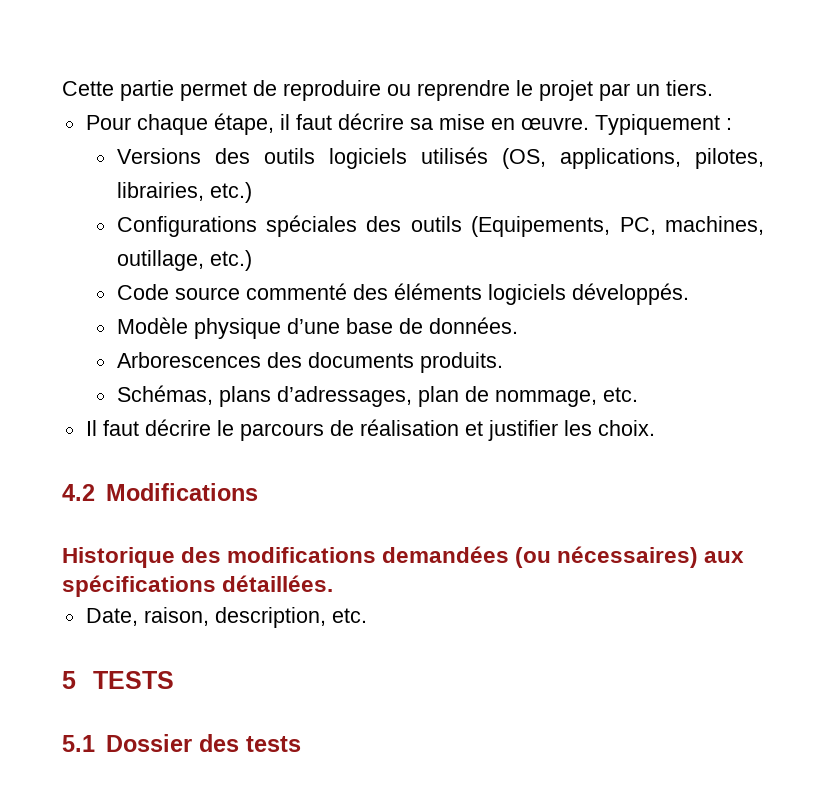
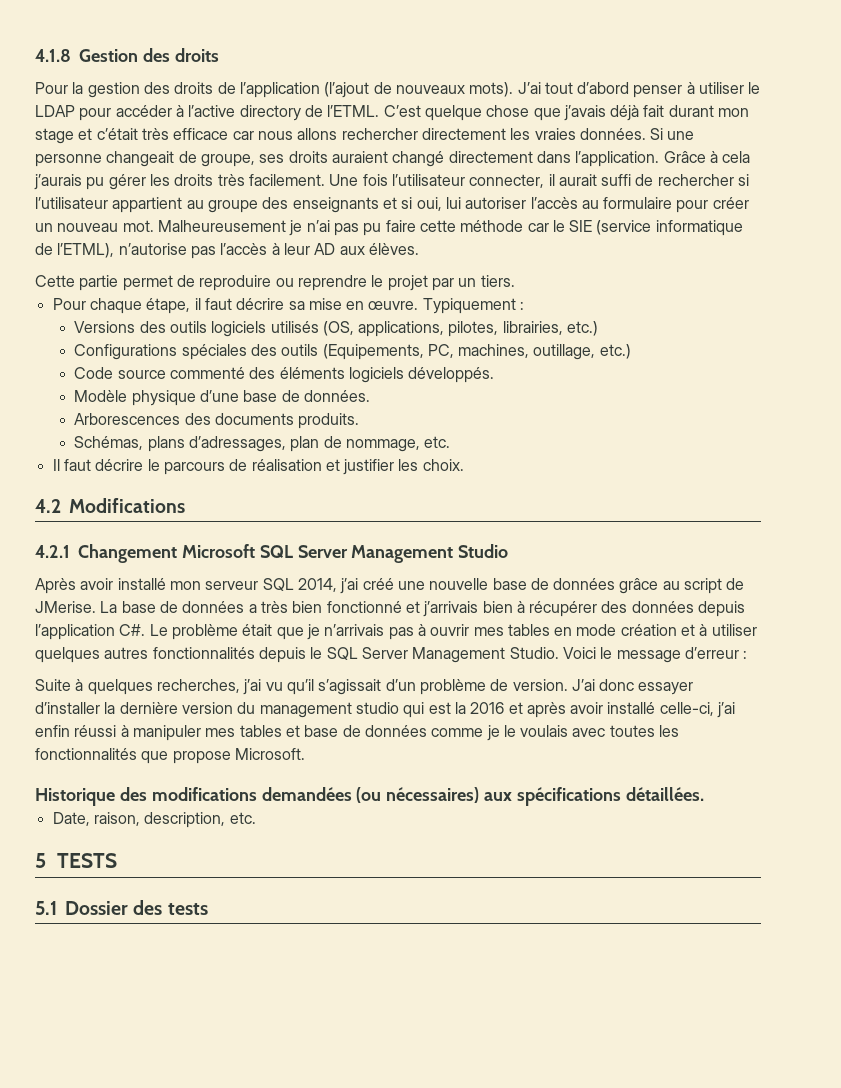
+ 4.1.8 Gestion des droits
+ Pour la gestion des droits de l’application (l’ajout de nouveaux mots). J’ai tout d’abord penser à utiliser le LDAP pour accéder à l’active directory de l’ETML. C’est quelque chose que j’avais déjà fait durant mon stage et c’était très efficace car nous allons rechercher directement les vraies données. Si une personne changeait de groupe, ses droits auraient changé directement dans l’application. Grâce à cela j’aurais pu gérer les droits très facilement. Une fois l’utilisateur connecter, il aurait suffi de rechercher si l’utilisateur appartient au groupe des enseignants et si oui, lui autoriser l’accès au formulaire pour créer un nouveau mot. Malheureusement je n’ai pas pu faire cette méthode car le SIE (service informatique de l’ETML), n’autorise pas l’accès à leur AD aux élèves.
+ 4.2.1 Changement Microsoft SQL Server Management Studio
+ Après avoir installé mon serveur SQL 2014, j’ai créé une nouvelle base de données grâce au script de JMerise. La base de données a très bien fonctionné et j’arrivais bien à récupérer des données depuis l’application C#. Le problème était que je n’arrivais pas à ouvrir mes tables en mode création et à utiliser quelques autres fonctionnalités depuis le SQL Server Management Studio. Voici le message d’erreur :
+ Suite à quelques recherches, j’ai vu qu’il s’agissait d’un problème de version. J’ai donc essayer d’installer la dernière version du management studio qui est la 2016 et après avoir installé celle-ci, j’ai enfin réussi à manipuler mes tables et base de données comme je le voulais avec toutes les fonctionnalités que propose Microsoft.

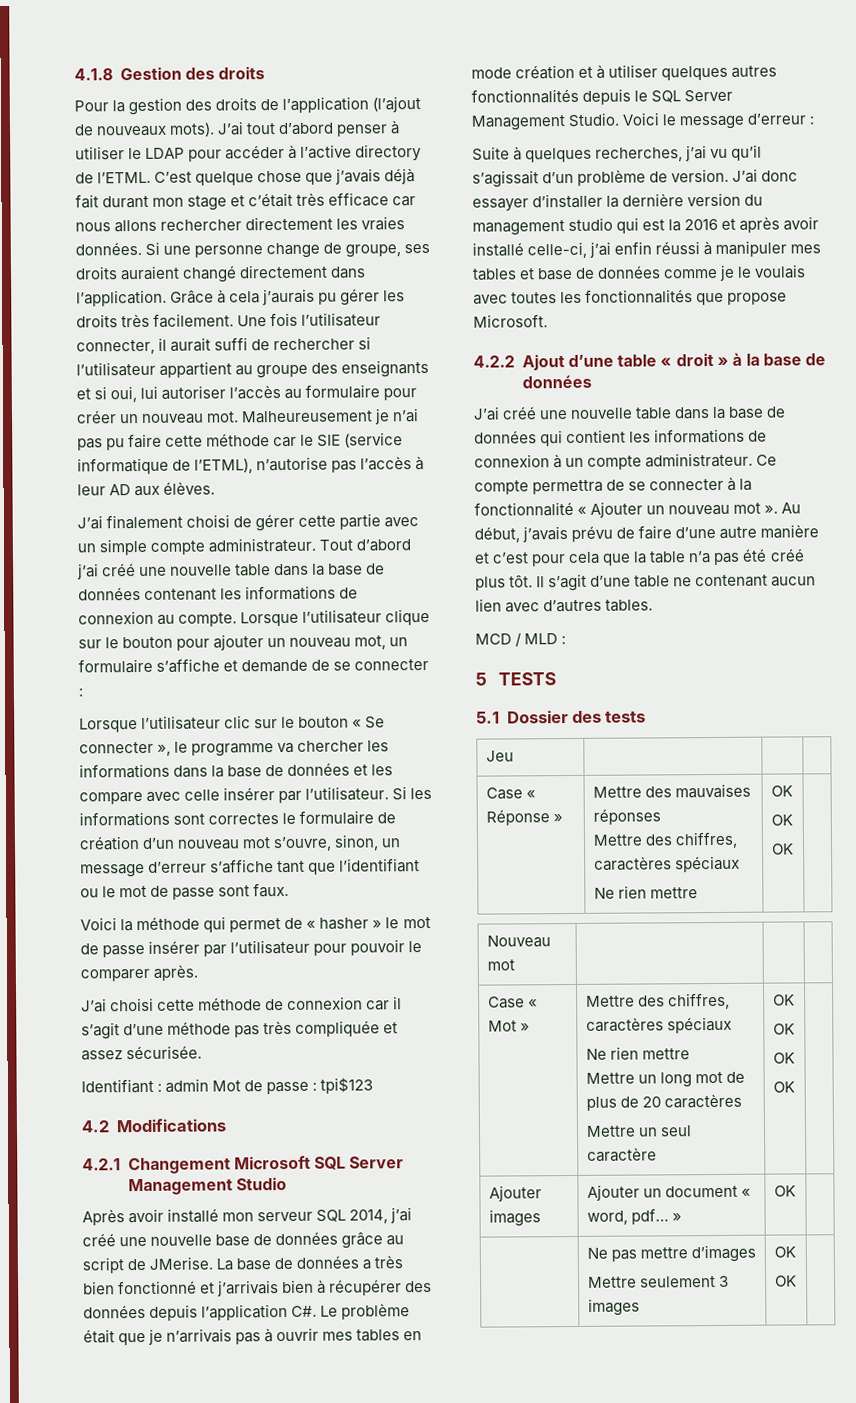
- Si une personne changeait de groupe, ses droits auraient changé directement dans l’application.
+ Si une personne change de groupe, ses droits auraient changé directement dans l’application.
- Cette partie permet de reproduire ou reprendre le projet par un tiers.
- Pour chaque étape, il faut décrire sa mise en œuvre. Typiquement :
- Versions des outils logiciels utilisés (OS, applications, pilotes, librairies, etc.)
- Configurations spéciales des outils (Equipements, PC, machines, outillage, etc.)
- Code source commenté des éléments logiciels développés.
- Modèle physique d’une base de données.
- Arborescences des documents produits.
- Schémas, plans d’adressages, plan de nommage, etc.
- Il faut décrire le parcours de réalisation et justifier les choix.
+ J’ai finalement choisi de gérer cette partie avec un simple compte administrateur. Tout d’abord j’ai créé une nouvelle table dans la base de données contenant les informations de connexion au compte. Lorsque l’utilisateur clique sur le bouton pour ajouter un nouveau mot, un formulaire s’affiche et demande de se connecter :
+ Lorsque l’utilisateur clic sur le bouton « Se connecter », le programme va chercher les informations dans la base de données et les compare avec celle insérer par l’utilisateur. Si les informations sont correctes le formulaire de création d’un nouveau mot s’ouvre, sinon, un message d’erreur s’affiche tant que l’identifiant ou le mot de passe sont faux.
+ Voici la méthode qui permet de « hasher » le mot de passe insérer par l’utilisateur pour pouvoir le comparer après.
+ J’ai choisi cette méthode de connexion car il s’agit d’une méthode pas très compliquée et assez sécurisée.
+ Identifiant : admin Mot de passe : tpi$123
- Historique des modifications demandées (ou nécessaires) aux spécifications détaillées.
- Date, raison, description, etc.
+ 4.2.2 Ajout d’une table « droit » à la base de données
+ J’ai créé une nouvelle table dans la base de données qui contient les informations de connexion à un compte administrateur. Ce compte permettra de se connecter à la fonctionnalité « Ajouter un nouveau mot ». Au début, j’avais prévu de faire d’une autre manière et c’est pour cela que la table n’a pas été créé plus tôt. Il s’agit d’une table ne contenant aucun lien avec d’autres tables.
+ MCD / MLD :
+ Jeu | | |
+ Case « Réponse » | Mettre des mauvaises réponses
+ Mettre des chiffres, caractères spéciaux
+ Ne rien mettre | OK
+ OK
+ OK |
+ Nouveau mot | | |
+ Case « Mot » | Mettre des chiffres, caractères spéciaux
+ Ne rien mettre
+ Mettre un long mot de plus de 20 caractères
+ Mettre un seul caractère | OK
+ OK
+ OK
+ OK |
+ Ajouter images | Ajouter un document « word, pdf… » | OK |
+ | Ne pas mettre d’images
+ Mettre seulement 3 images | OK
+ OK |

